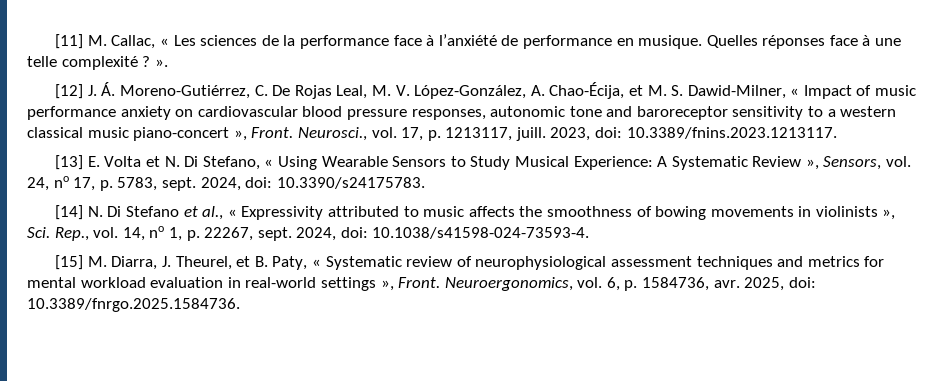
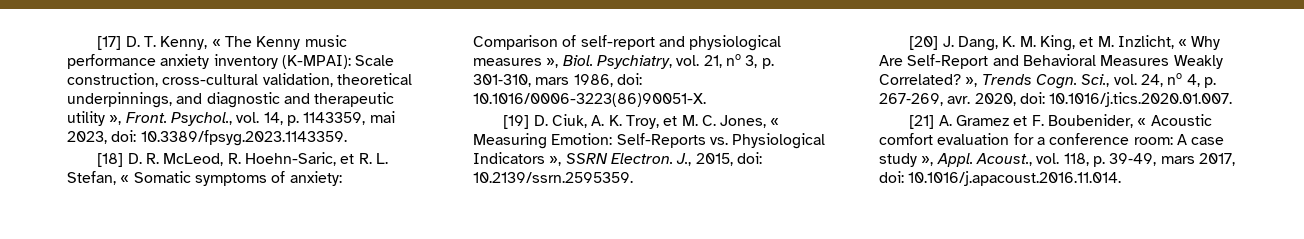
- [11] M. Callac, « Les sciences de la performance face à l’anxiété de performance en musique. Quelles réponses face à une telle complexité ? ».
- [12] J. Á. Moreno-Gutiérrez, C. De Rojas Leal, M. V. López-González, A. Chao-Écija, et M. S. Dawid-Milner, « Impact of music performance anxiety on cardiovascular blood pressure responses, autonomic tone and baroreceptor sensitivity to a western classical music piano-concert », Front. Neurosci., vol. 17, p. 1213117, juill. 2023, doi: 10.3389/fnins.2023.1213117.
- [13] E. Volta et N. Di Stefano, « Using Wearable Sensors to Study Musical Experience: A Systematic Review », Sensors, vol. 24, no 17, p. 5783, sept. 2024, doi: 10.3390/s24175783.
- [14] N. Di Stefano et al., « Expressivity attributed to music affects the smoothness of bowing movements in violinists », Sci. Rep., vol. 14, no 1, p. 22267, sept. 2024, doi: 10.1038/s41598-024-73593-4.
- [15] M. Diarra, J. Theurel, et B. Paty, « Systematic review of neurophysiological assessment techniques and metrics for mental workload evaluation in real-world settings », Front. Neuroergonomics, vol. 6, p. 1584736, avr. 2025, doi: 10.3389/fnrgo.2025.1584736.
+ [17] D. T. Kenny, « The Kenny music performance anxiety inventory (K-MPAI): Scale construction, cross-cultural validation, theoretical underpinnings, and diagnostic and therapeutic utility », Front. Psychol., vol. 14, p. 1143359, mai 2023, doi: 10.3389/fpsyg.2023.1143359.
+ [18] D. R. McLeod, R. Hoehn-Saric, et R. L. Stefan, « Somatic symptoms of anxiety: Comparison of self-report and physiological measures », Biol. Psychiatry, vol. 21, no 3, p. 301‑310, mars 1986, doi: 10.1016/0006-3223(86)90051-X.
+ [19] D. Ciuk, A. K. Troy, et M. C. Jones, « Measuring Emotion: Self-Reports vs. Physiological Indicators », SSRN Electron. J., 2015, doi: 10.2139/ssrn.2595359.
+ [20] J. Dang, K. M. King, et M. Inzlicht, « Why Are Self-Report and Behavioral Measures Weakly Correlated? », Trends Cogn. Sci., vol. 24, no 4, p. 267‑269, avr. 2020, doi: 10.1016/j.tics.2020.01.007.
+ [21] A. Gramez et F. Boubenider, « Acoustic comfort evaluation for a conference room: A case study », Appl. Acoust., vol. 118, p. 39‑49, mars 2017, doi: 10.1016/j.apacoust.2016.11.014.

